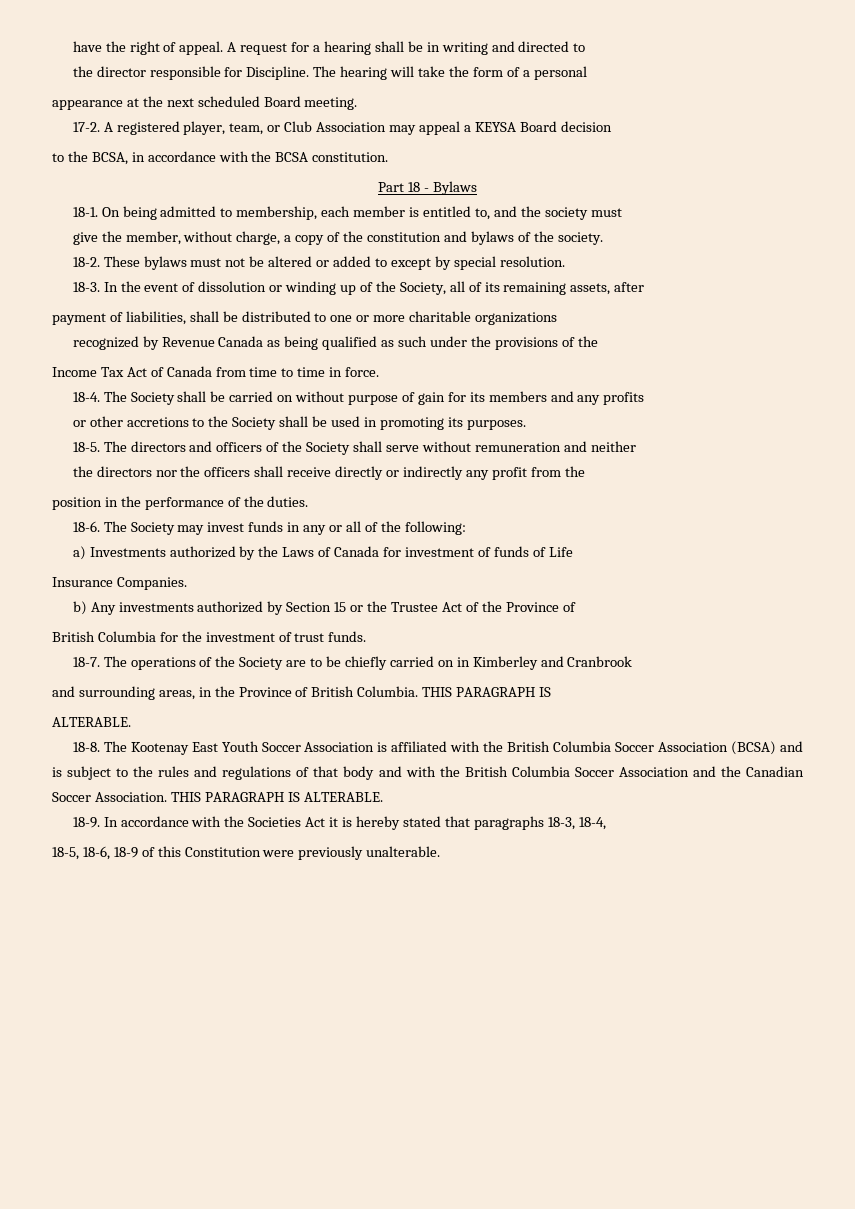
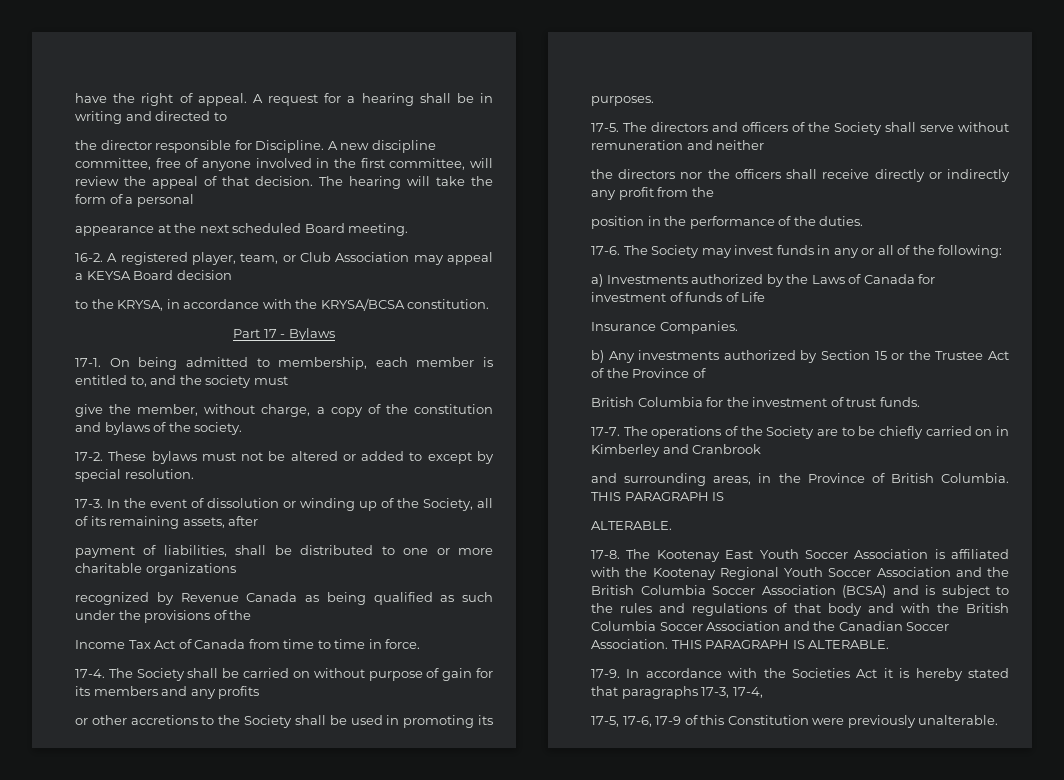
+ A new discipline committee, free of anyone involved in the first committee, will review the appeal of that decision.
- 17-2.
+ 16-2.
- to the BCSA, in accordance with the BCSA constitution.
+ to the KRYSA, in accordance with the KRYSA/BCSA constitution.
- Part 18 - Bylaws
+ Part 17 - Bylaws
- 18-1.
+ 17-1.
- 18-2.
+ 17-2.
- 18-3.
+ 17-3.
- 18-4.
+ 17-4.
- 18-5.
+ 17-5.
- 18-6.
+ 17-6.
- 18-7.
+ 17-7.
- 18-8.
+ 17-8.
- The Kootenay East Youth Soccer Association is affiliated with the British Columbia Soccer Association (BCSA) and is subject to the rules and regulations of that body and with the British Columbia Soccer Association and the Canadian Soccer Association.
+ The Kootenay East Youth Soccer Association is affiliated with the Kootenay Regional Youth Soccer Association and the British Columbia Soccer Association (BCSA) and is subject to the rules and regulations of that body and with the British Columbia Soccer Association and the Canadian Soccer Association.
- 18-9.
+ 17-9.
- In accordance with the Societies Act it is hereby stated that paragraphs 18-3, 18-4,
- 18-5, 18-6, 18-9 of this Constitution were previously unalterable.
+ In accordance with the Societies Act it is hereby stated that paragraphs 17-3, 17-4,
+ 17-5, 17-6, 17-9 of this Constitution were previously unalterable.

